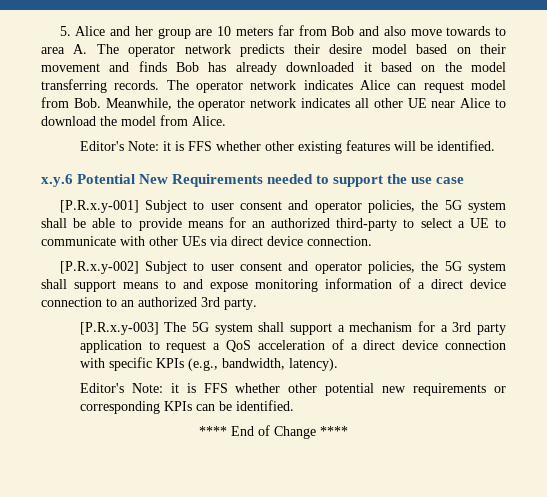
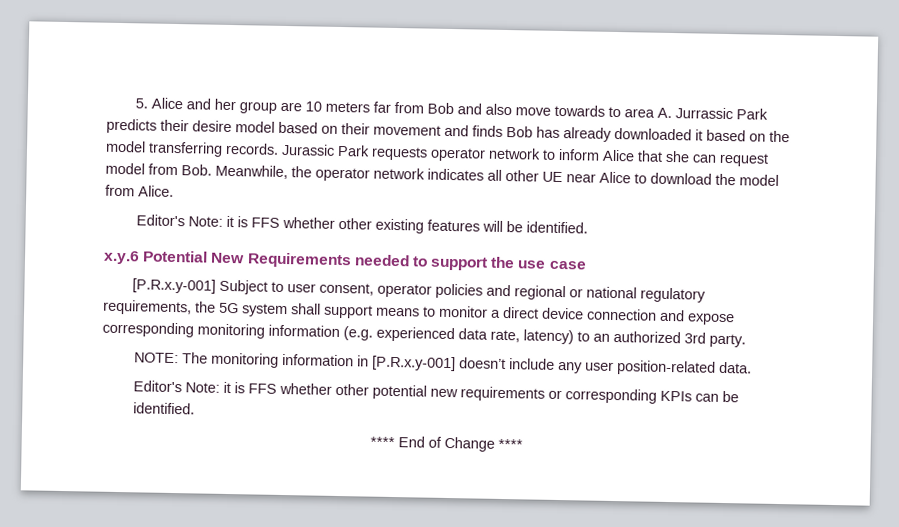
- 5. Alice and her group are 10 meters far from Bob and also move towards to area A. The operator network predicts their desire model based on their movement and finds Bob has already downloaded it based on the model transferring records.
+ 5. Alice and her group are 10 meters far from Bob and also move towards to area A. Jurrassic Park predicts their desire model based on their movement and finds Bob has already downloaded it based on the model transferring records.
- The operator network indicates Alice can request model from Bob. Meanwhile, the operator network indicates all other UE near Alice to download the model from Alice.
+ Jurassic Park requests operator network to inform Alice that she can request model from Bob. Meanwhile, the operator network indicates all other UE near Alice to download the model from Alice.
- [P.R.x.y-001] Subject to user consent and operator policies, the 5G system shall be able to provide means for an authorized third-party to select a UE to communicate with other UEs via direct device connection.
- [P.R.x.y-002] Subject to user consent and operator policies, the 5G system shall support means to and expose monitoring information of a direct device connection to an authorized 3rd party.
+ [P.R.x.y-001] Subject to user consent, operator policies and regional or national regulatory requirements, the 5G system shall support means to monitor a direct device connection and expose corresponding monitoring information (e.g. experienced data rate, latency) to an authorized 3rd party.
- [P.R.x.y-003] The 5G system shall support a mechanism for a 3rd party application to request a QoS acceleration of a direct device connection with specific KPIs (e.g., bandwidth, latency).
+ NOTE: The monitoring information in [P.R.x.y-001] doesn’t include any user position-related data.

